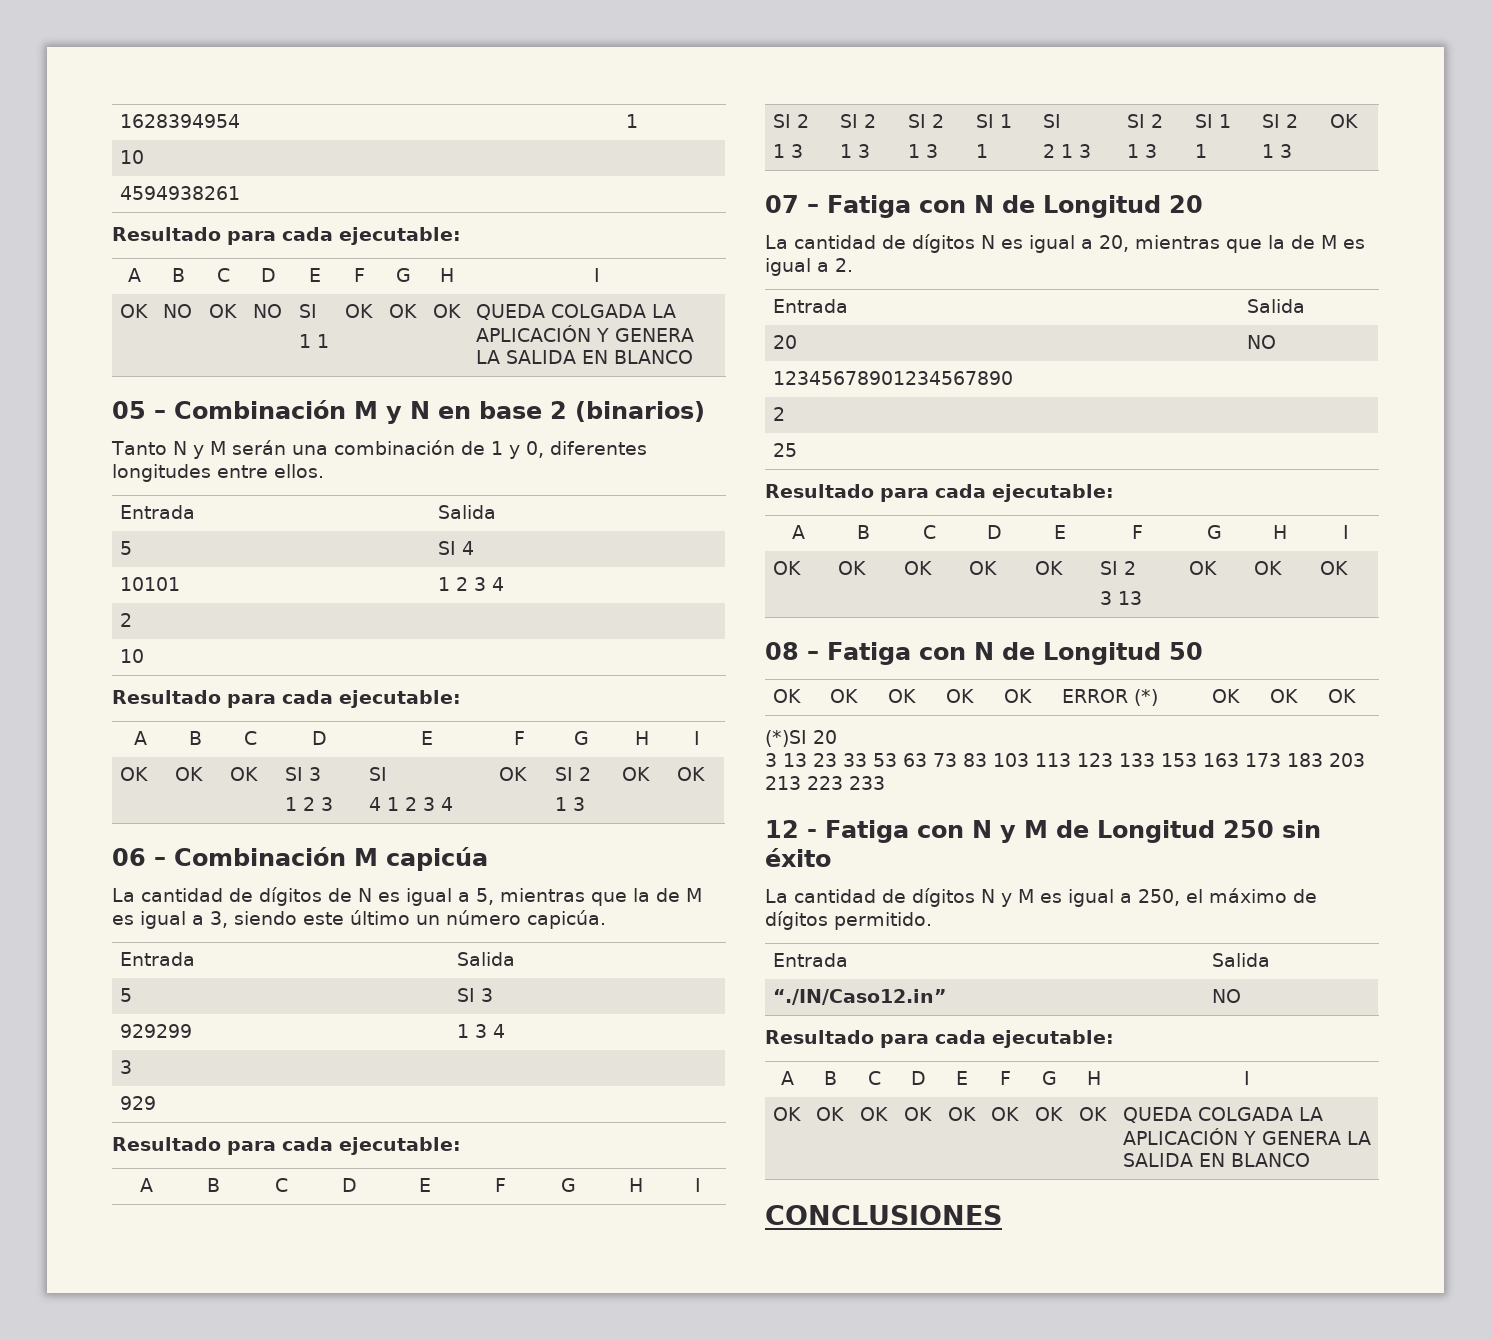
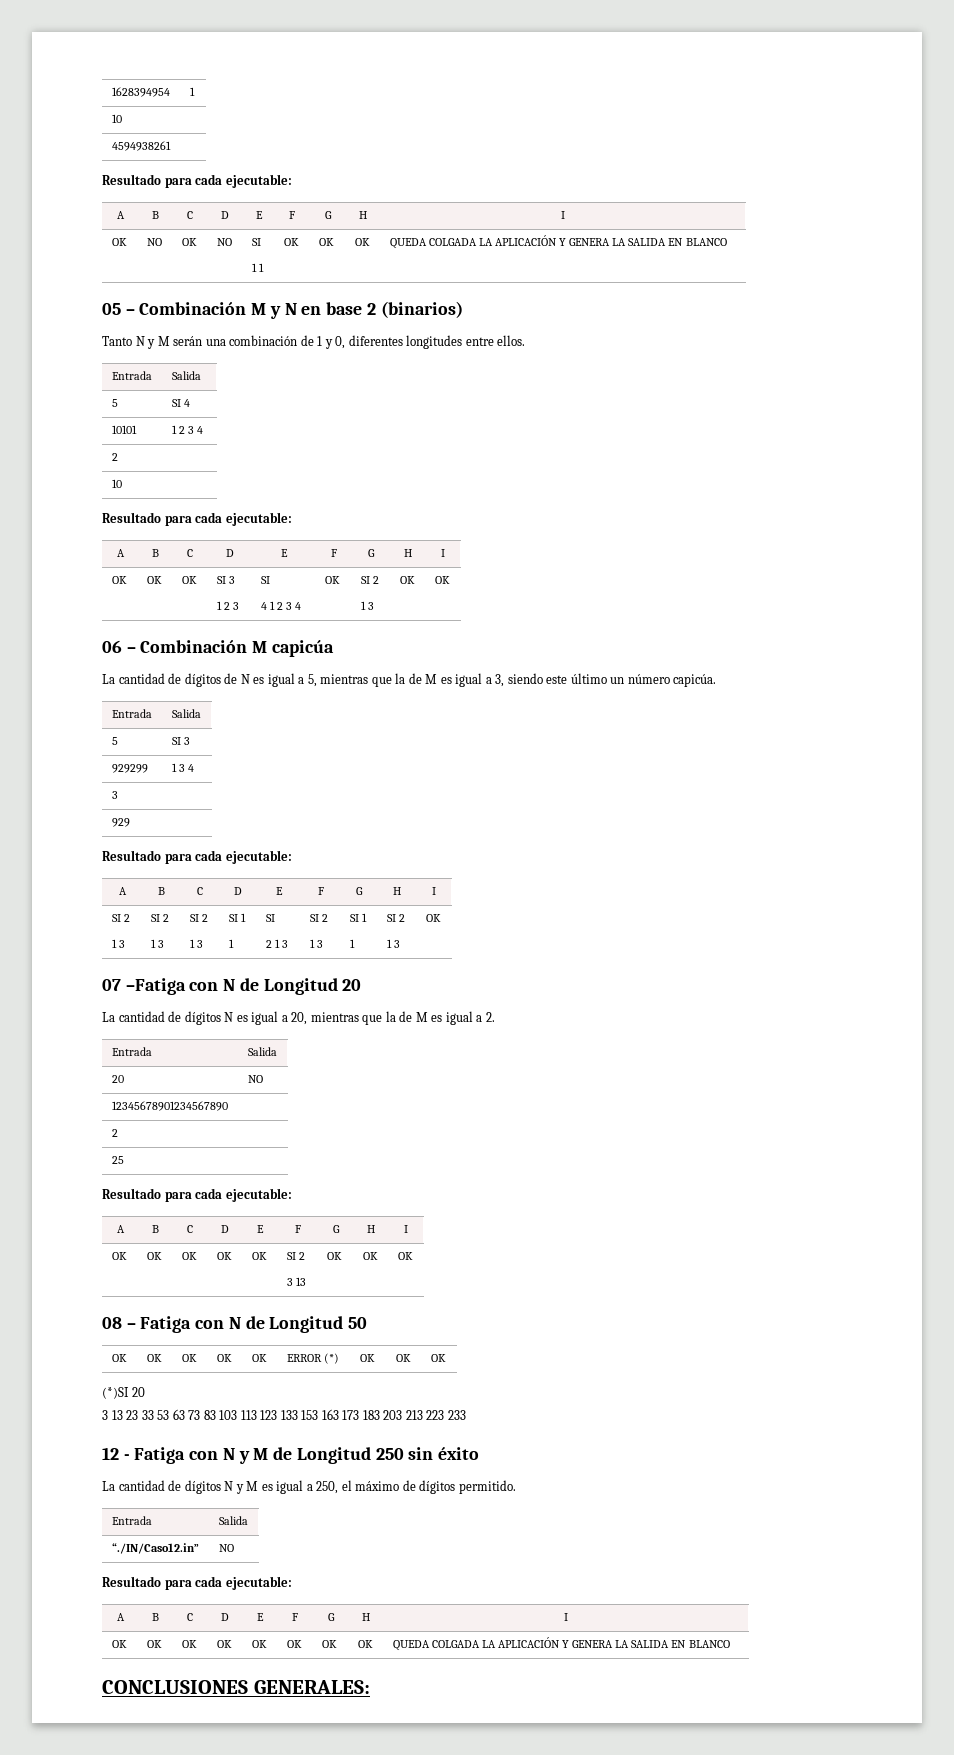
- 07 – Fatiga con N de Longitud 20
+ 07 –Fatiga con N de Longitud 20
- CONCLUSIONES
+ CONCLUSIONES GENERALES:

